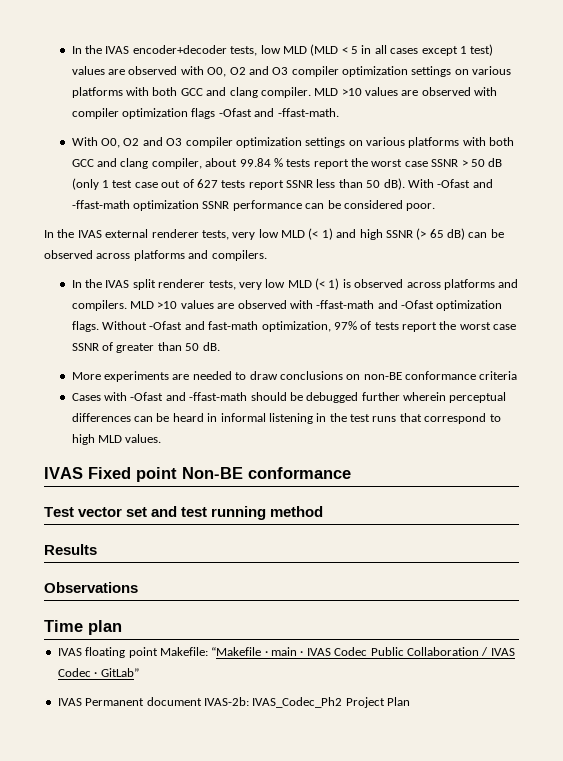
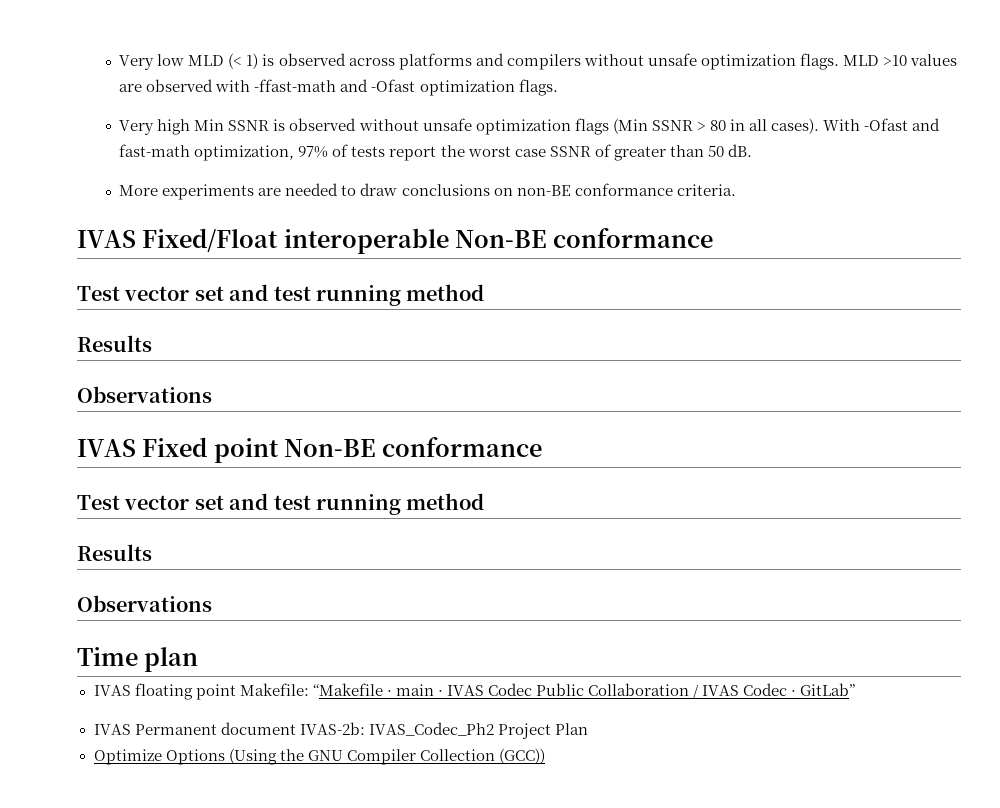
- In the IVAS encoder+decoder tests, low MLD (MLD < 5 in all cases except 1 test) values are observed with O0, O2 and O3 compiler optimization settings on various platforms with both GCC and clang compiler. MLD >10 values are observed with compiler optimization flags -Ofast and -ffast-math.
- With O0, O2 and O3 compiler optimization settings on various platforms with both GCC and clang compiler, about 99.84 % tests report the worst case SSNR > 50 dB (only 1 test case out of 627 tests report SSNR less than 50 dB). With -Ofast and -ffast-math optimization SSNR performance can be considered poor.
- In the IVAS external renderer tests, very low MLD (< 1) and high SSNR (> 65 dB) can be observed across platforms and compilers.
- In the IVAS split renderer tests, very low MLD (< 1) is observed across platforms and compilers.
+ Very low MLD (< 1) is observed across platforms and compilers without unsafe optimization flags.
- MLD >10 values are observed with -ffast-math and -Ofast optimization flags. Without -Ofast and fast-math optimization, 97% of tests report the worst case SSNR of greater than 50 dB.
+ MLD >10 values are observed with -ffast-math and -Ofast optimization flags.
+ Very high Min SSNR is observed without unsafe optimization flags (Min SSNR > 80 in all cases). With -Ofast and fast-math optimization, 97% of tests report the worst case SSNR of greater than 50 dB.
- More experiments are needed to draw conclusions on non-BE conformance criteria
- Cases with -Ofast and -ffast-math should be debugged further wherein perceptual differences can be heard in informal listening in the test runs that correspond to high MLD values.
+ More experiments are needed to draw conclusions on non-BE conformance criteria.
+ IVAS Fixed/Float interoperable Non-BE conformance
+ Test vector set and test running method
+ Results
+ Observations
+ Optimize Options (Using the GNU Compiler Collection (GCC))

